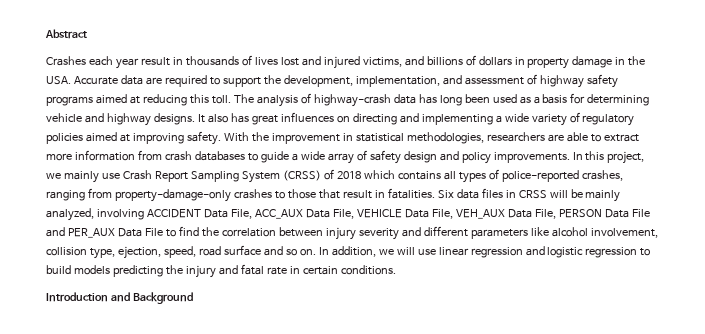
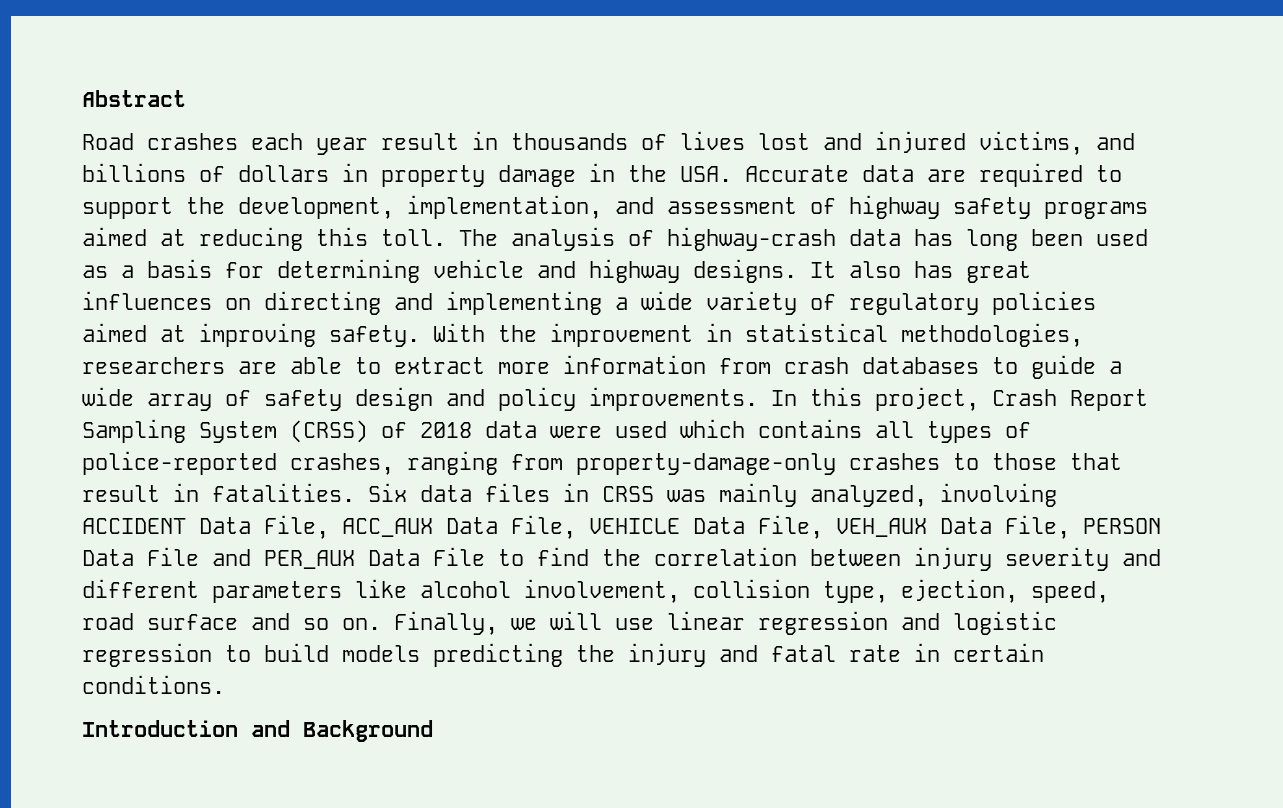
- Crashes each year result in thousands of lives lost and injured victims, and billions of dollars in property damage in the USA. Accurate data are required to support the development, implementation, and assessment of highway safety programs aimed at reducing this toll.
+ Road crashes each year result in thousands of lives lost and injured victims, and billions of dollars in property damage in the USA. Accurate data are required to support the development, implementation, and assessment of highway safety programs aimed at reducing this toll.
- In this project, we mainly use Crash Report Sampling System (CRSS) of 2018 which contains all types of police-reported crashes, ranging from property-damage-only crashes to those that result in fatalities.
+ In this project, Crash Report Sampling System (CRSS) of 2018 data were used which contains all types of police-reported crashes, ranging from property-damage-only crashes to those that result in fatalities.
- Six data files in CRSS will be mainly analyzed, involving ACCIDENT Data File, ACC_AUX Data File, VEHICLE Data File, VEH_AUX Data File, PERSON Data File and PER_AUX Data File to find the correlation between injury severity and different parameters like alcohol involvement, collision type, ejection, speed, road surface and so on.
+ Six data files in CRSS was mainly analyzed, involving ACCIDENT Data File, ACC_AUX Data File, VEHICLE Data File, VEH_AUX Data File, PERSON Data File and PER_AUX Data File to find the correlation between injury severity and different parameters like alcohol involvement, collision type, ejection, speed, road surface and so on.
- In addition, we will use linear regression and logistic regression to build models predicting the injury and fatal rate in certain conditions.
+ Finally, we will use linear regression and logistic regression to build models predicting the injury and fatal rate in certain conditions.

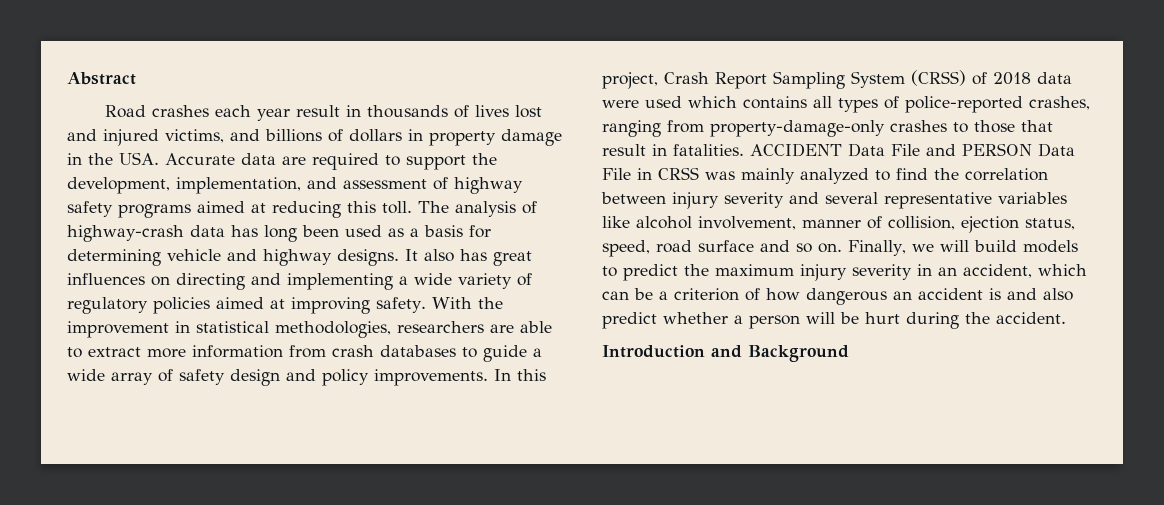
- Six data files in CRSS was mainly analyzed, involving ACCIDENT Data File, ACC_AUX Data File, VEHICLE Data File, VEH_AUX Data File, PERSON Data File and PER_AUX Data File to find the correlation between injury severity and different parameters like alcohol involvement, collision type, ejection, speed, road surface and so on.
+ ACCIDENT Data File and PERSON Data File in CRSS was mainly analyzed to find the correlation between injury severity and several representative variables like alcohol involvement, manner of collision, ejection status, speed, road surface and so on.
- Finally, we will use linear regression and logistic regression to build models predicting the injury and fatal rate in certain conditions.
+ Finally, we will build models to predict the maximum injury severity in an accident, which can be a criterion of how dangerous an accident is and also predict whether a person will be hurt during the accident.

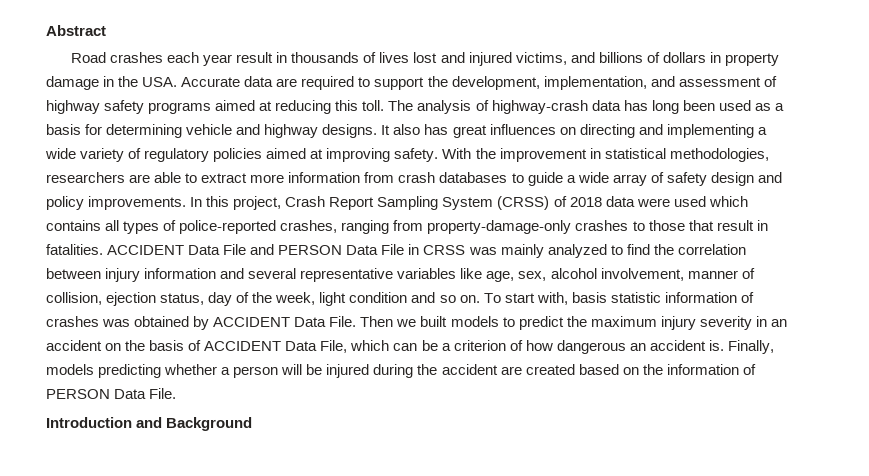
- ACCIDENT Data File and PERSON Data File in CRSS was mainly analyzed to find the correlation between injury severity and several representative variables like alcohol involvement, manner of collision, ejection status, speed, road surface and so on. Finally, we will build models to predict the maximum injury severity in an accident, which can be a criterion of how dangerous an accident is and also predict whether a person will be hurt during the accident.
+ ACCIDENT Data File and PERSON Data File in CRSS was mainly analyzed to find the correlation between injury information and several representative variables like age, sex, alcohol involvement, manner of collision, ejection status, day of the week, light condition and so on. To start with, basis statistic information of crashes was obtained by ACCIDENT Data File. Then we built models to predict the maximum injury severity in an accident on the basis of ACCIDENT Data File, which can be a criterion of how dangerous an accident is. Finally, models predicting whether a person will be injured during the accident are created based on the information of PERSON Data File.

